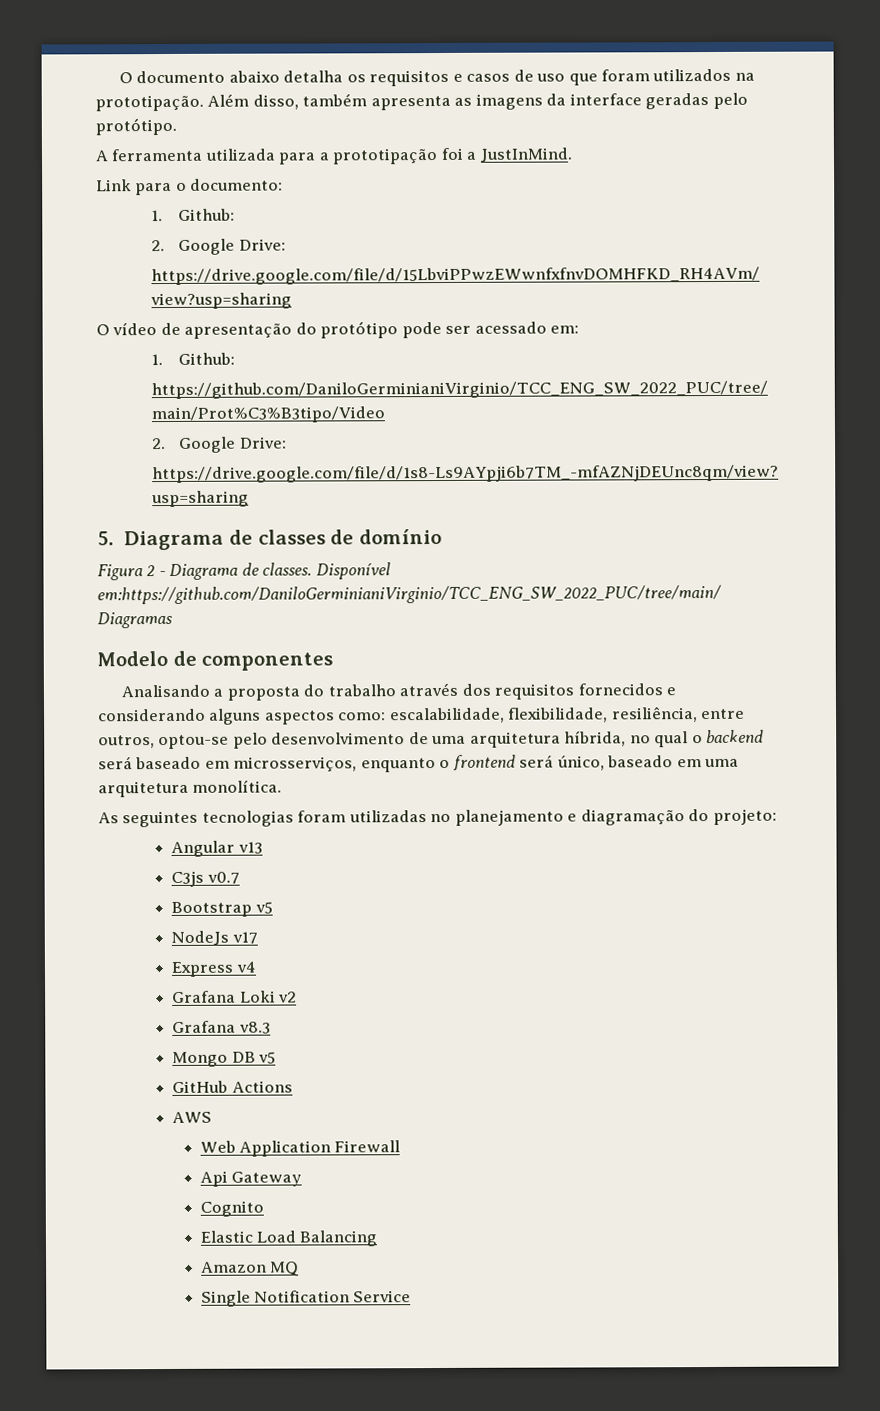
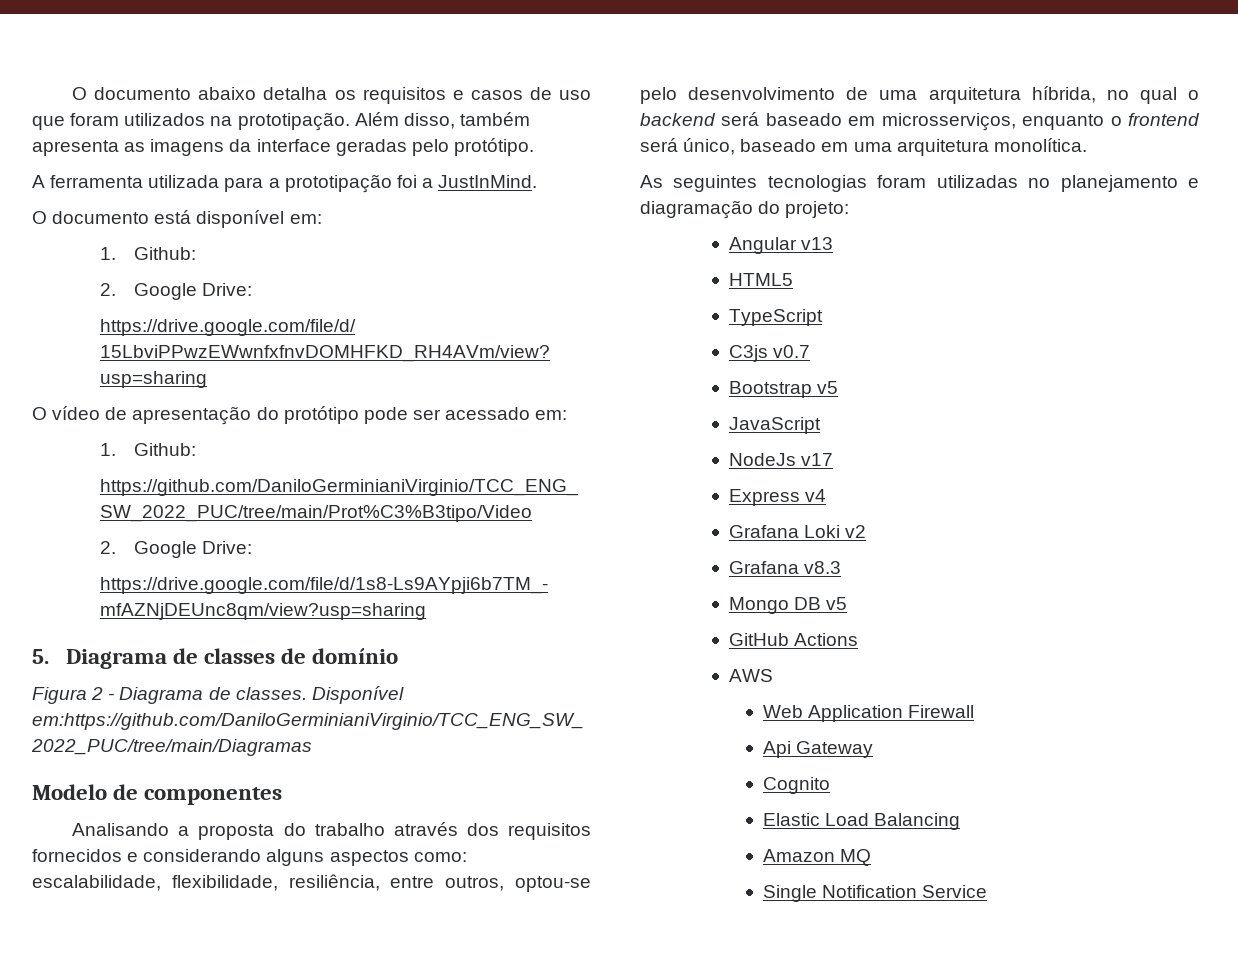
- Link para o documento:
+ O documento está disponível em:
+ HTML5
+ TypeScript
+ JavaScript

